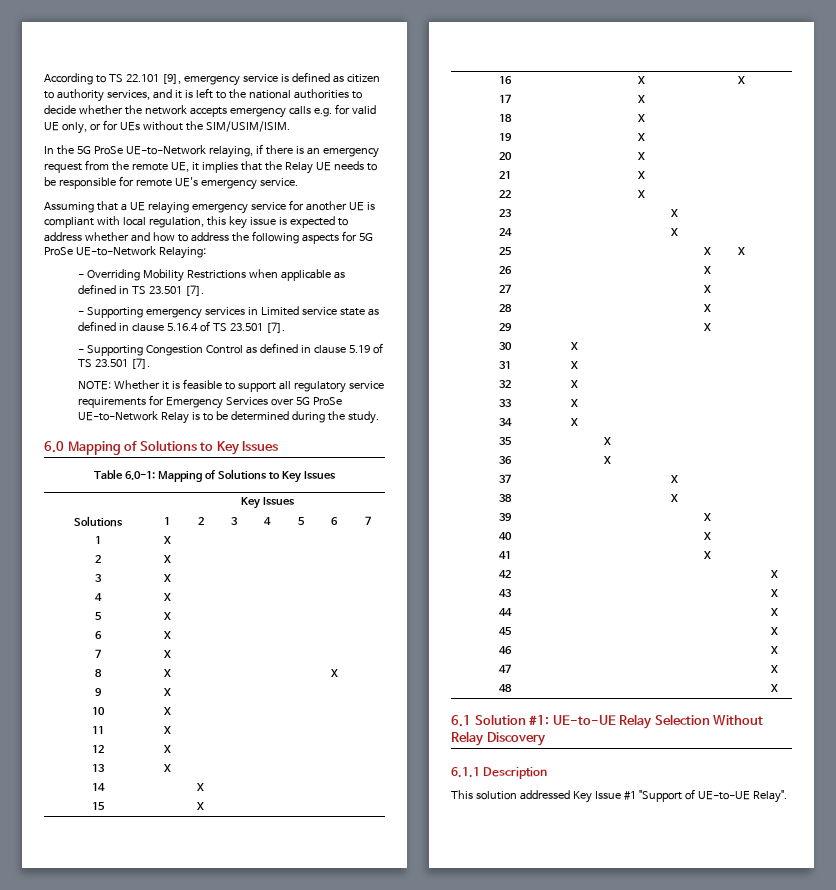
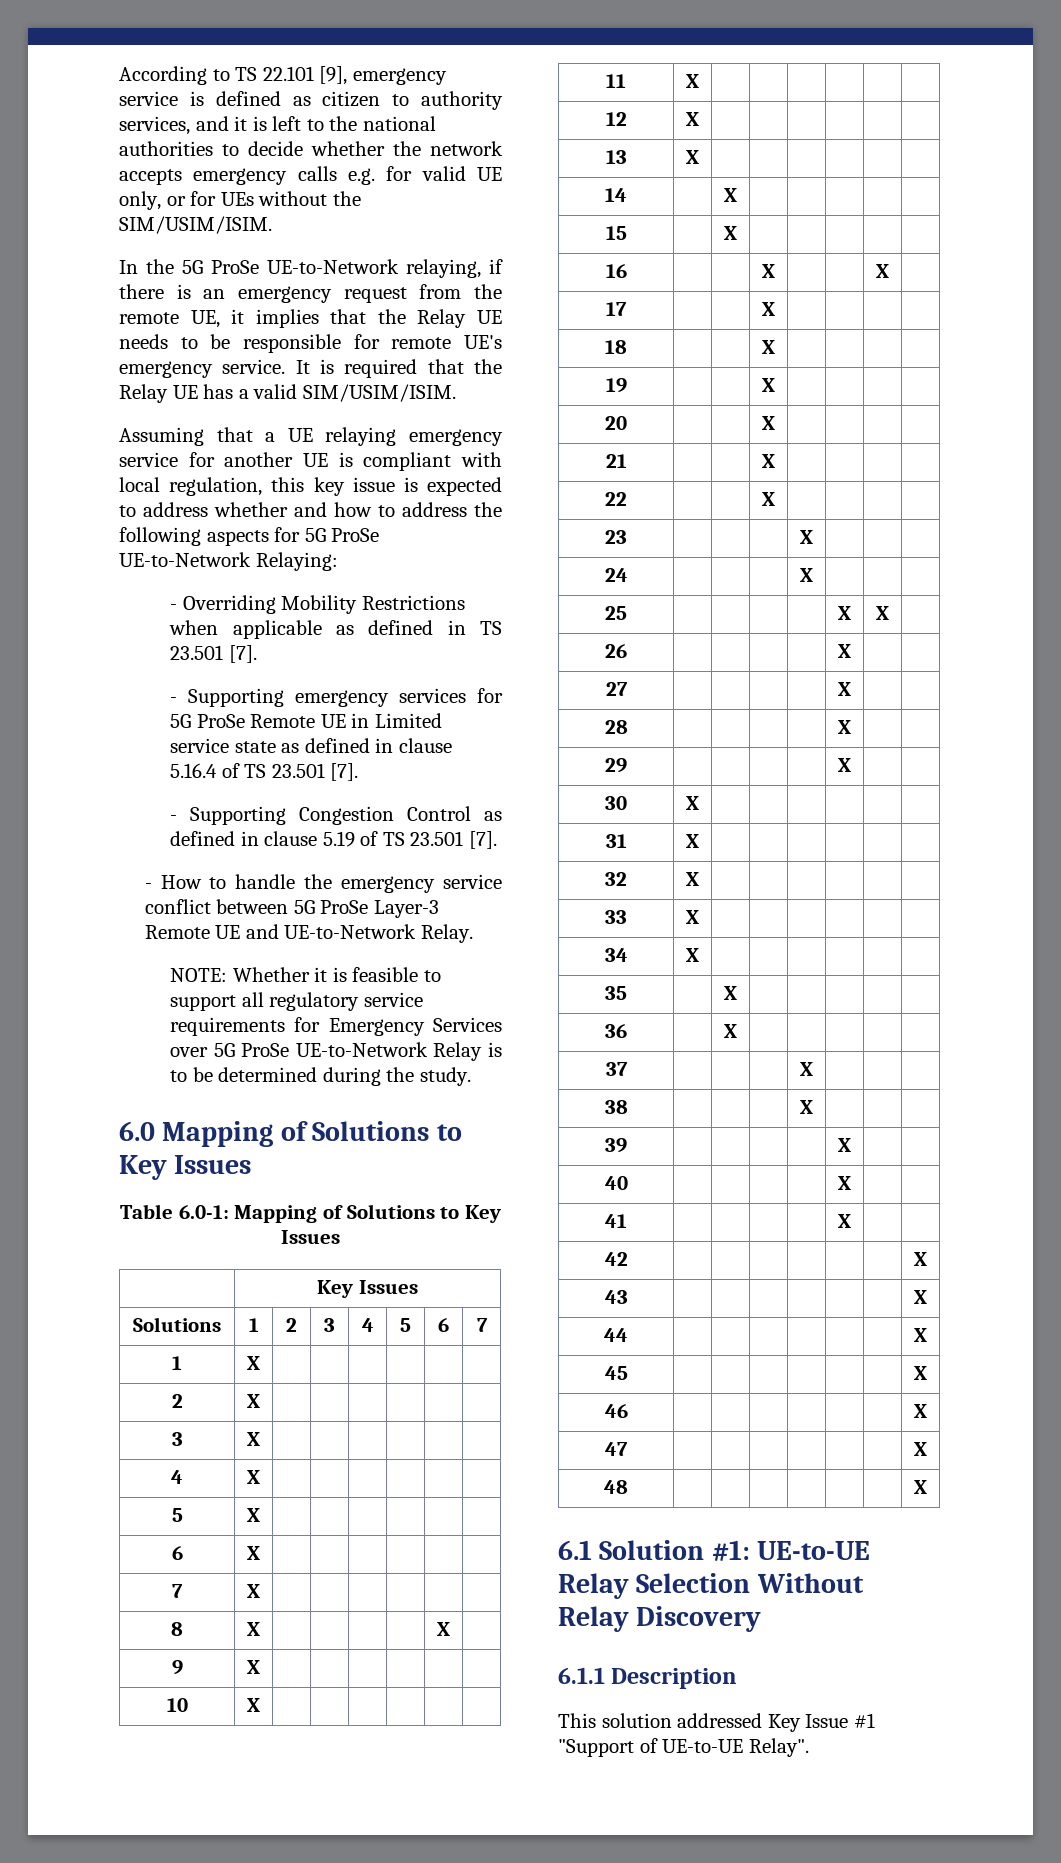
+ It is required that the Relay UE has a valid SIM/USIM/ISIM.
- - Supporting emergency services in Limited service state as defined in clause 5.16.4 of TS 23.501 [7].
+ - Supporting emergency services for 5G ProSe Remote UE in Limited service state as defined in clause 5.16.4 of TS 23.501 [7].
+ - How to handle the emergency service conflict between 5G ProSe Layer-3 Remote UE and UE-to-Network Relay.

